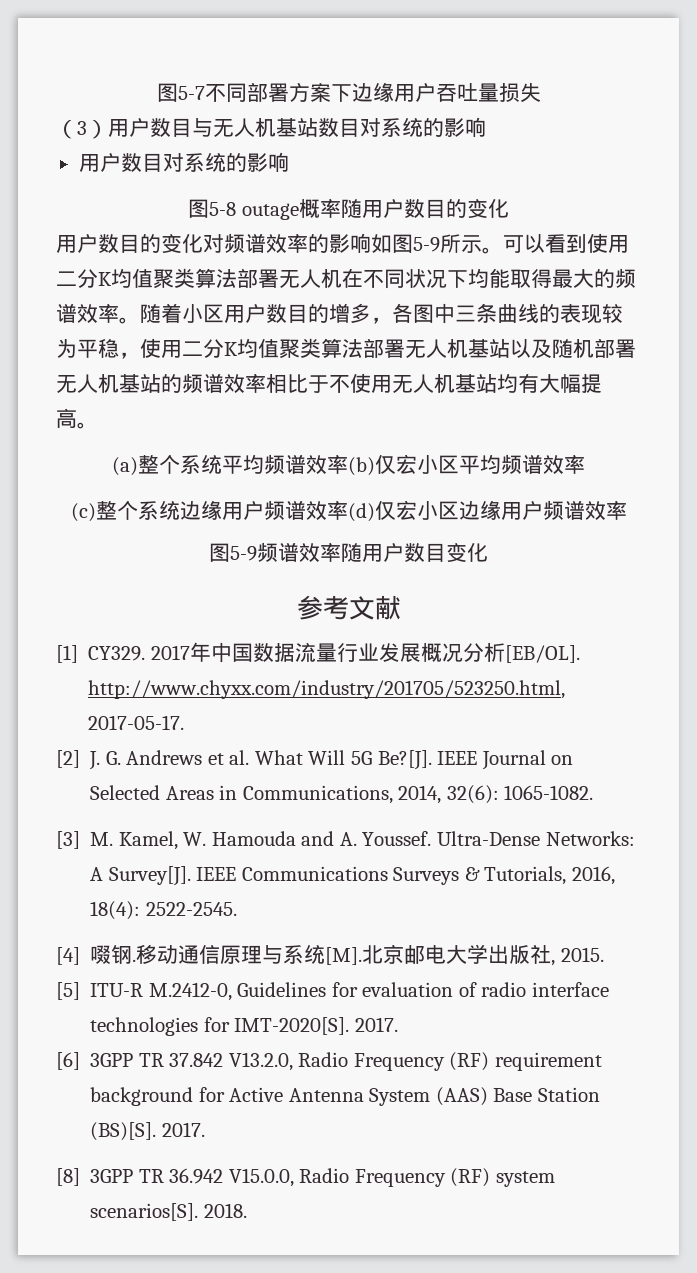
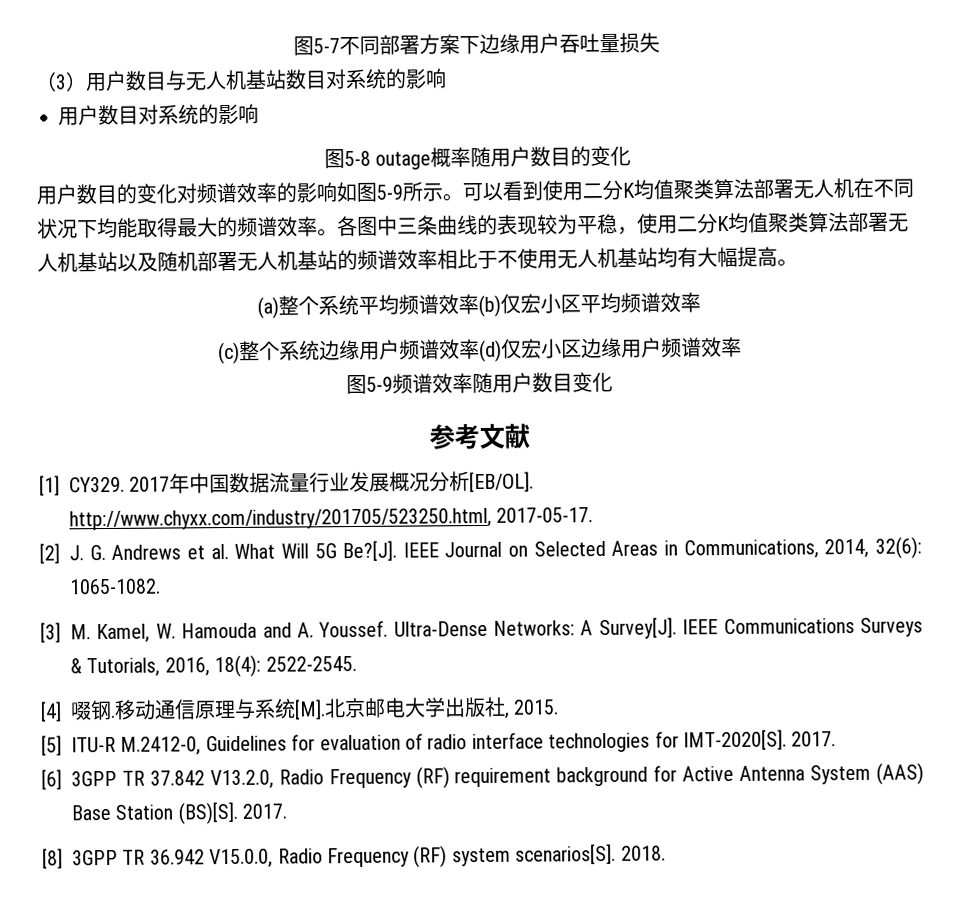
- 随着小区用户数目的增多，各图中三条曲线的表现较为平稳，使用二分K均值聚类算法部署无人机基站以及随机部署无人机基站的频谱效率相比于不使用无人机基站均有大幅提高。
+ 各图中三条曲线的表现较为平稳，使用二分K均值聚类算法部署无人机基站以及随机部署无人机基站的频谱效率相比于不使用无人机基站均有大幅提高。

